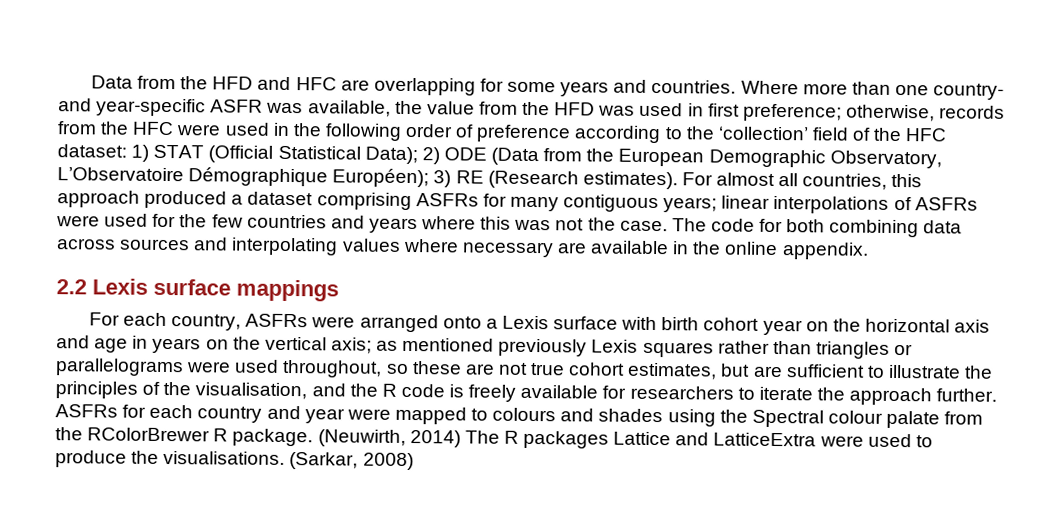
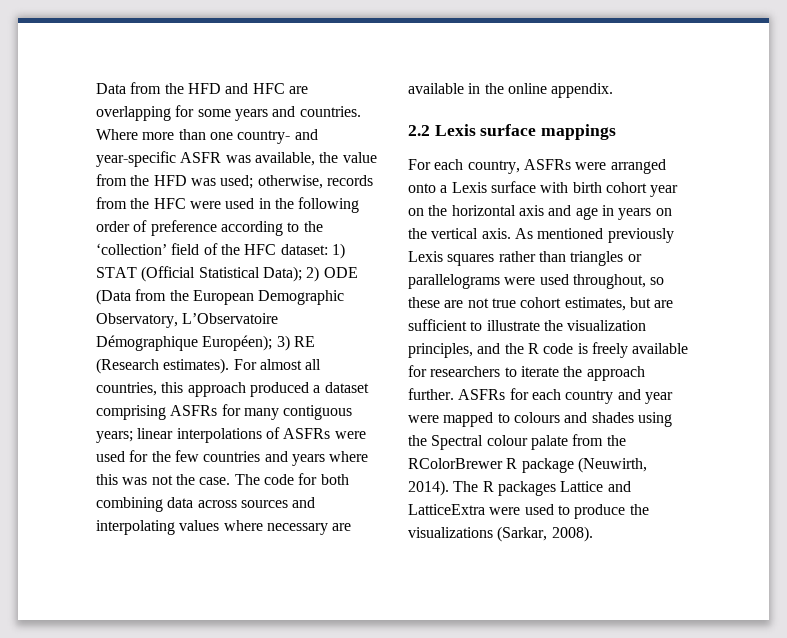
- Where more than one country- and year-specific ASFR was available, the value from the HFD was used in first preference; otherwise, records from the HFC were used in the following order of preference according to the ‘collection’ field of the HFC dataset: 1) STAT (Official Statistical Data); 2) ODE (Data from the European Demographic Observatory, L’Observatoire Démographique Européen); 3) RE (Research estimates).
+ Where more than one country- and year-specific ASFR was available, the value from the HFD was used; otherwise, records from the HFC were used in the following order of preference according to the ‘collection’ field of the HFC dataset: 1) STAT (Official Statistical Data); 2) ODE (Data from the European Demographic Observatory, L’Observatoire Démographique Européen); 3) RE (Research estimates).
- For each country, ASFRs were arranged onto a Lexis surface with birth cohort year on the horizontal axis and age in years on the vertical axis; as mentioned previously Lexis squares rather than triangles or parallelograms were used throughout, so these are not true cohort estimates, but are sufficient to illustrate the principles of the visualisation, and the R code is freely available for researchers to iterate the approach further.
+ For each country, ASFRs were arranged onto a Lexis surface with birth cohort year on the horizontal axis and age in years on the vertical axis. As mentioned previously Lexis squares rather than triangles or parallelograms were used throughout, so these are not true cohort estimates, but are sufficient to illustrate the visualization principles, and the R code is freely available for researchers to iterate the approach further.
- ASFRs for each country and year were mapped to colours and shades using the Spectral colour palate from the RColorBrewer R package. (Neuwirth, 2014) The R packages Lattice and LatticeExtra were used to produce the visualisations. (Sarkar, 2008)
+ ASFRs for each country and year were mapped to colours and shades using the Spectral colour palate from the RColorBrewer R package (Neuwirth, 2014). The R packages Lattice and LatticeExtra were used to produce the visualizations (Sarkar, 2008).

